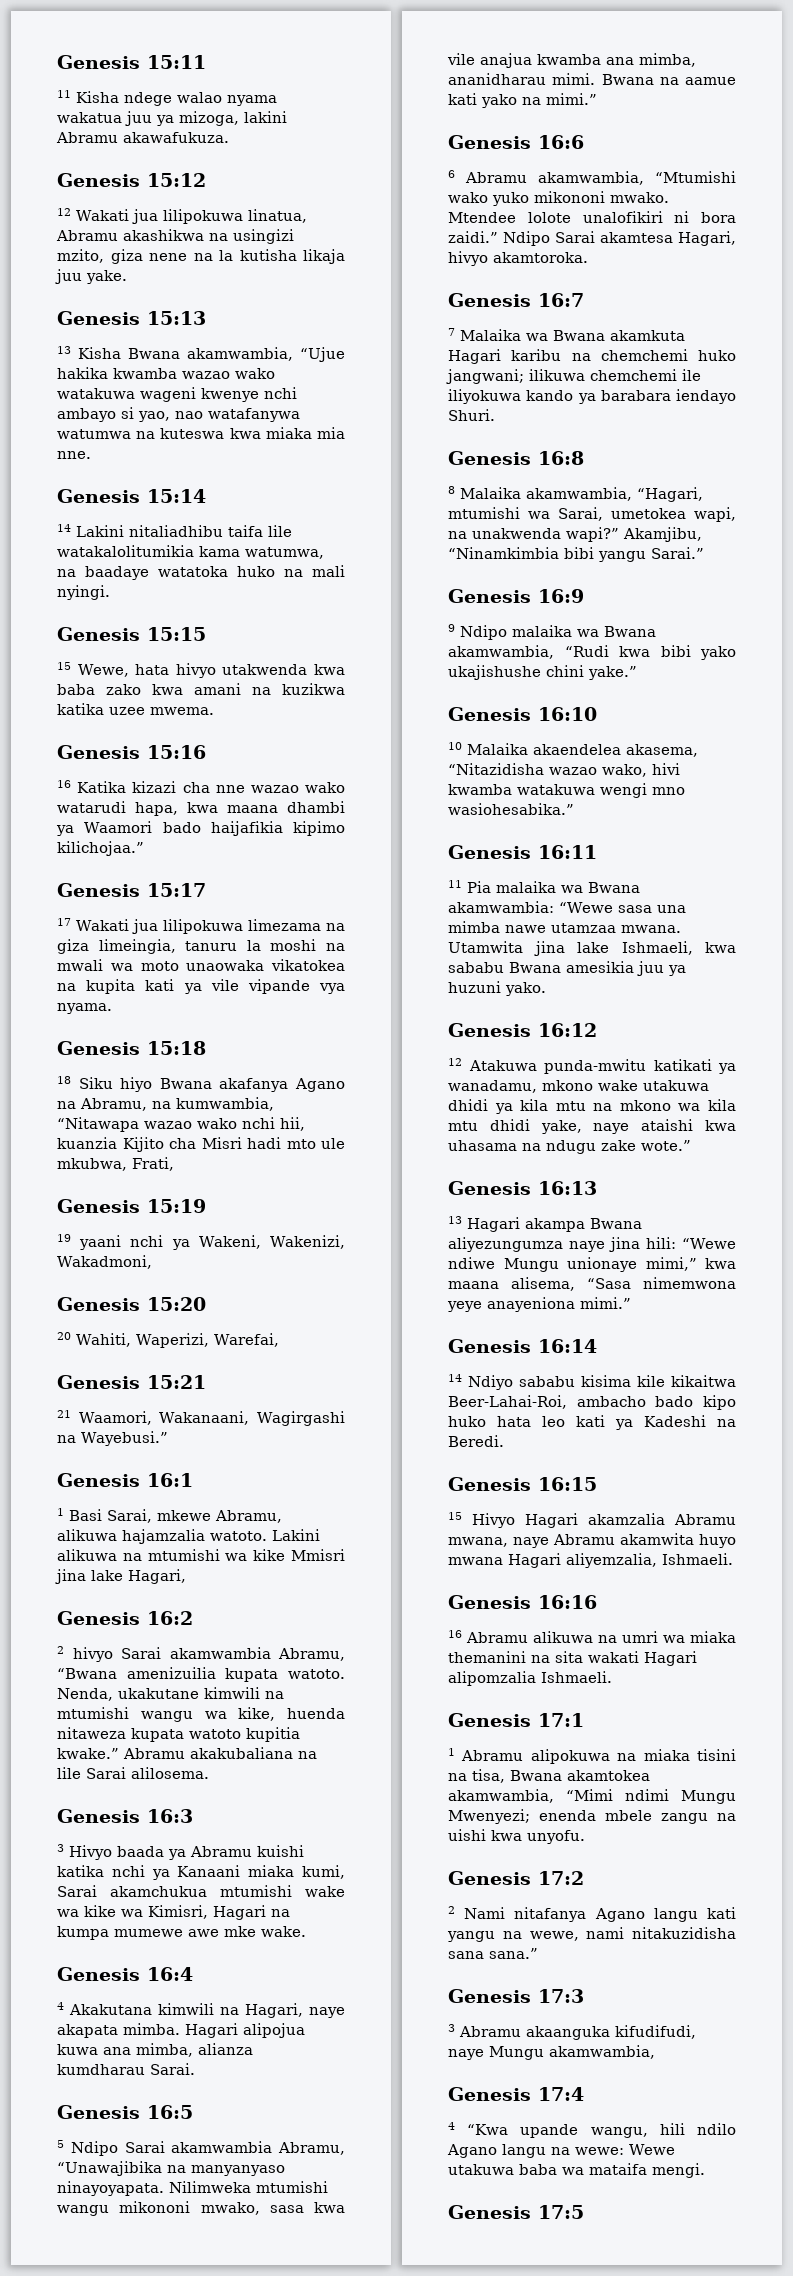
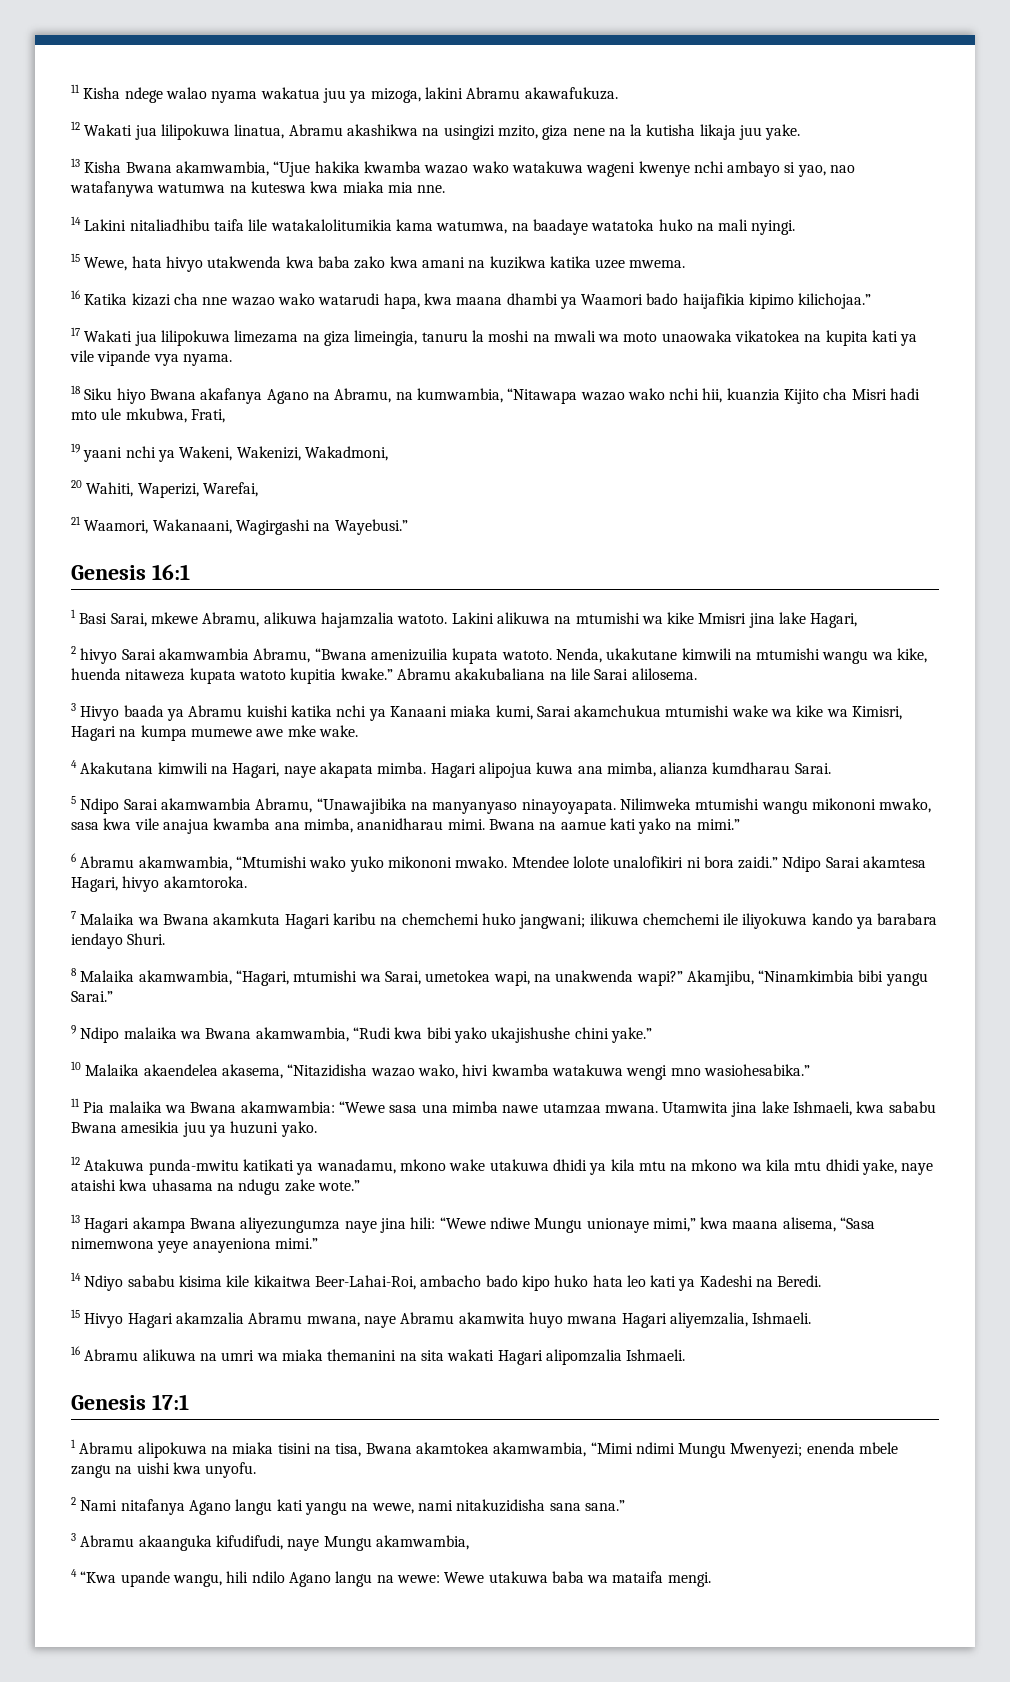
- Genesis 15:11
- Genesis 15:12
- Genesis 15:13
- Genesis 15:14
- Genesis 15:15
- Genesis 15:16
- Genesis 15:17
- Genesis 15:18
- Genesis 15:19
- Genesis 15:20
- Genesis 15:21
- Genesis 16:2
- Genesis 16:3
- Genesis 16:4
- Genesis 16:5
- Genesis 16:6
- Genesis 16:7
- Genesis 16:8
- Genesis 16:9
- Genesis 16:10
- Genesis 16:11
- Genesis 16:12
- Genesis 16:13
- Genesis 16:14
- Genesis 16:15
- Genesis 16:16
- Genesis 17:2
- Genesis 17:3
- Genesis 17:4
- Genesis 17:5

